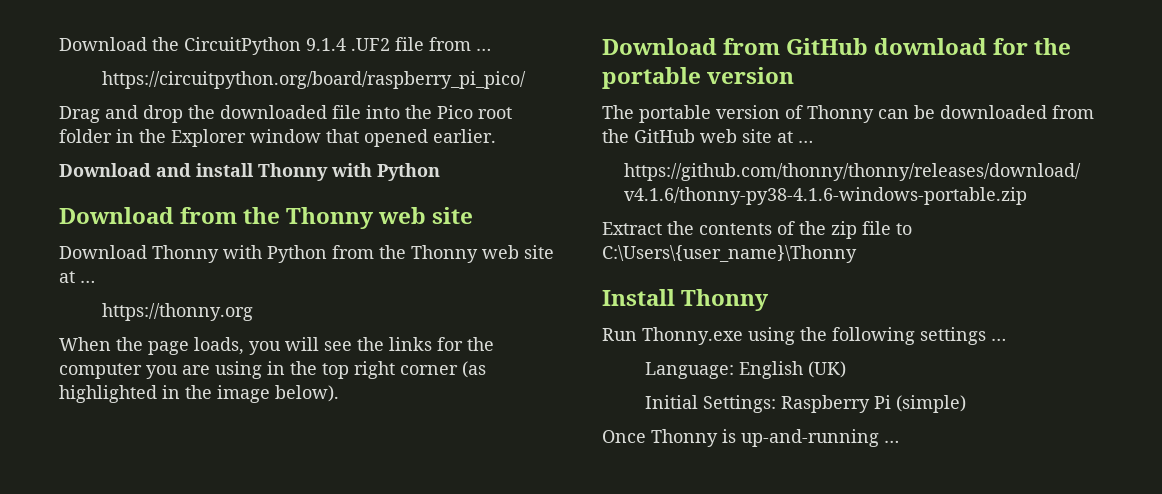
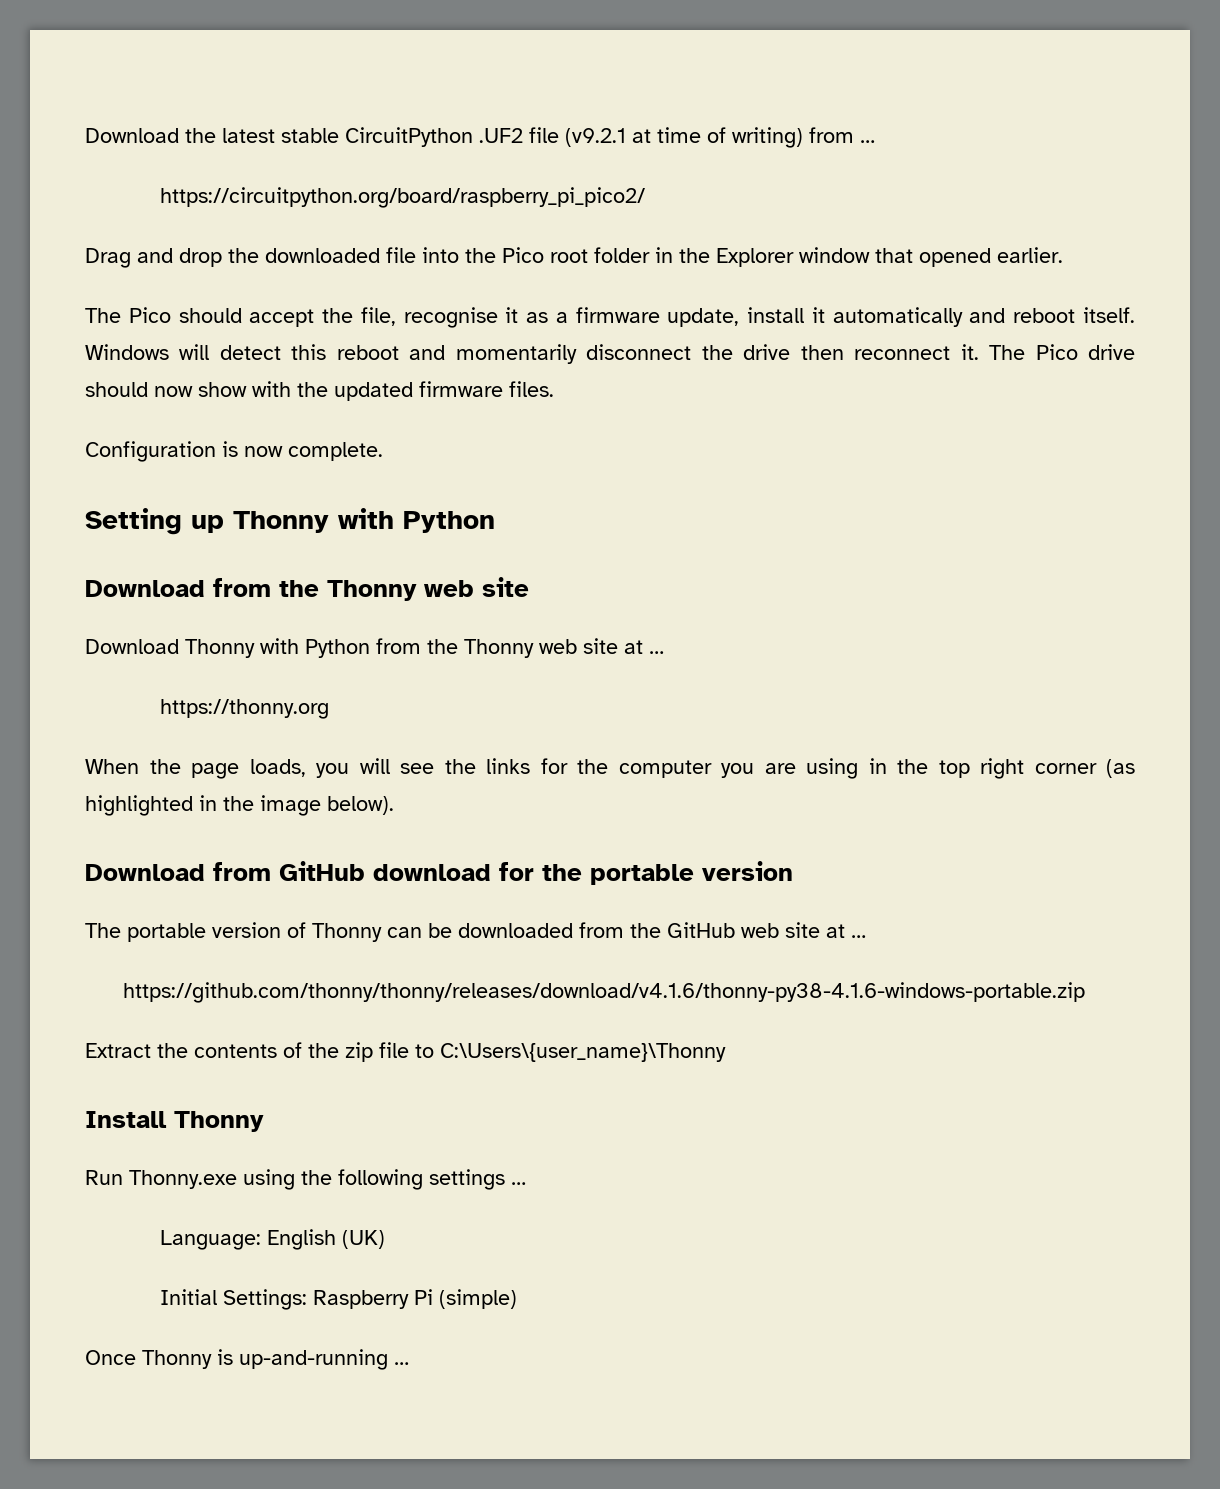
- Download the CircuitPython 9.1.4 .UF2 file from …
+ Download the latest stable CircuitPython .UF2 file (v9.2.1 at time of writing) from …
- https://circuitpython.org/board/raspberry_pi_pico/
+ https://circuitpython.org/board/raspberry_pi_pico2/
- Download and install Thonny with Python
+ The Pico should accept the file, recognise it as a firmware update, install it automatically and reboot itself. Windows will detect this reboot and momentarily disconnect the drive then reconnect it. The Pico drive should now show with the updated firmware files.
+ Configuration is now complete.
+ Setting up Thonny with Python

